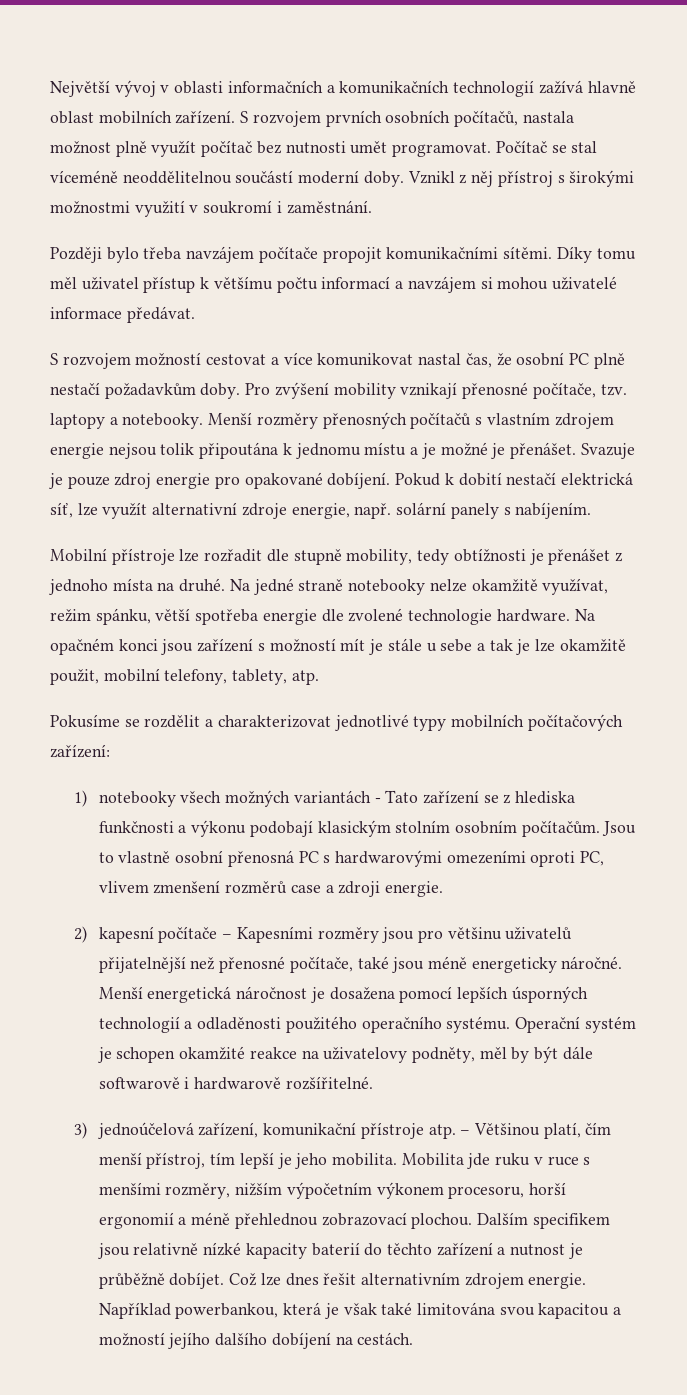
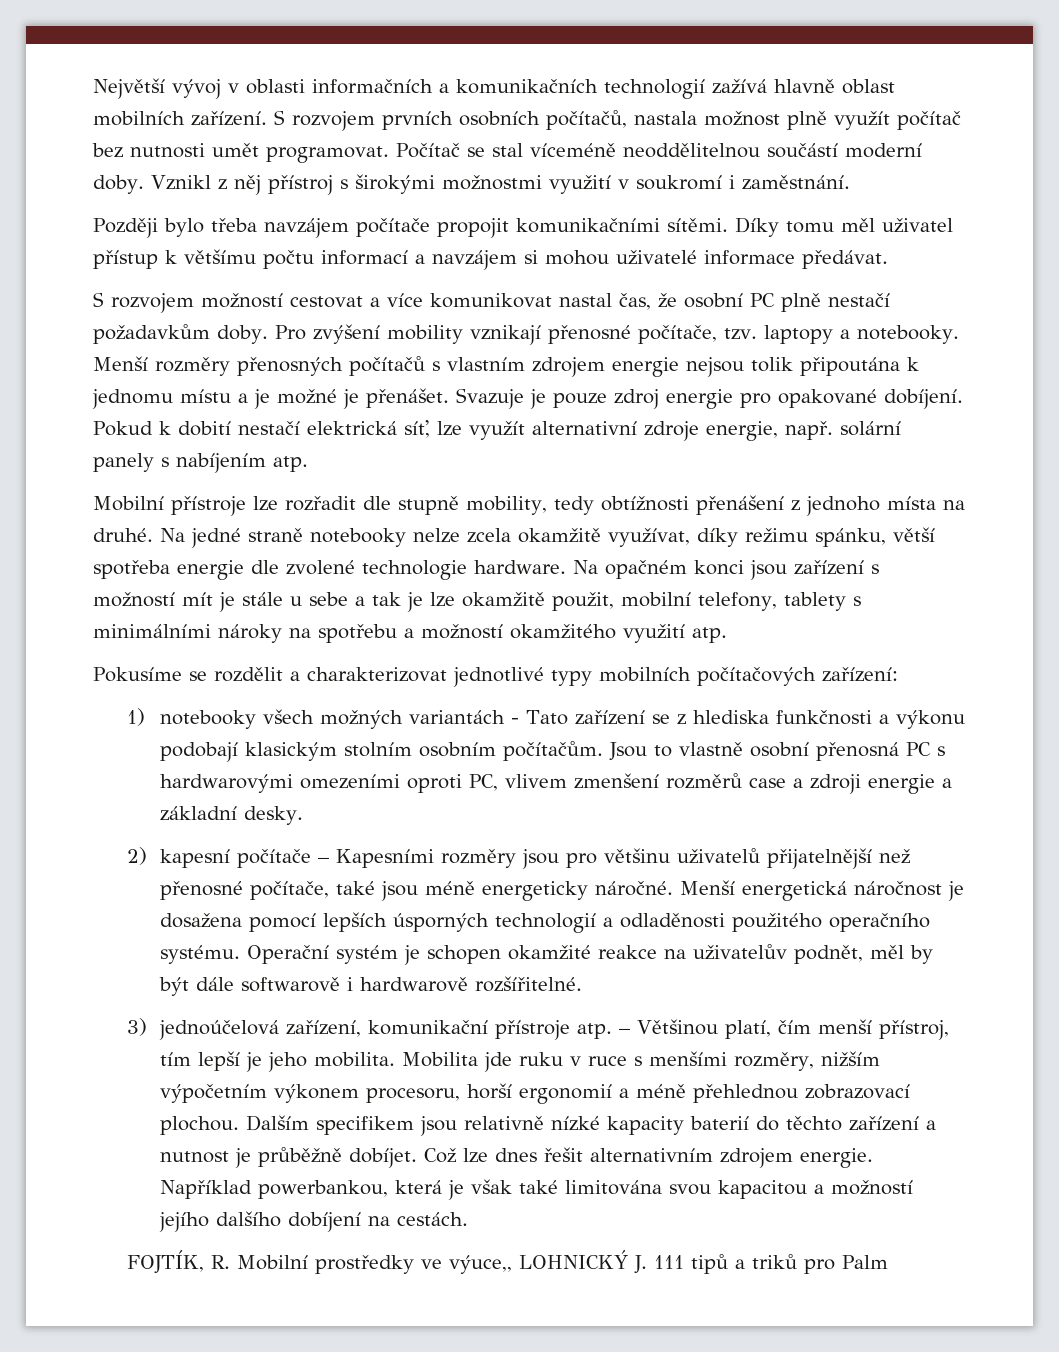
- Pokud k dobití nestačí elektrická síť, lze využít alternativní zdroje energie, např. solární panely s nabíjením.
+ Pokud k dobití nestačí elektrická síť, lze využít alternativní zdroje energie, např. solární panely s nabíjením atp.
- Mobilní přístroje lze rozřadit dle stupně mobility, tedy obtížnosti je přenášet z jednoho místa na druhé.
+ Mobilní přístroje lze rozřadit dle stupně mobility, tedy obtížnosti přenášení z jednoho místa na druhé.
- Na jedné straně notebooky nelze okamžitě využívat, režim spánku, větší spotřeba energie dle zvolené technologie hardware.
+ Na jedné straně notebooky nelze zcela okamžitě využívat, díky režimu spánku, větší spotřeba energie dle zvolené technologie hardware.
- Na opačném konci jsou zařízení s možností mít je stále u sebe a tak je lze okamžitě použit, mobilní telefony, tablety, atp.
+ Na opačném konci jsou zařízení s možností mít je stále u sebe a tak je lze okamžitě použit, mobilní telefony, tablety s minimálními nároky na spotřebu a možností okamžitého využití atp.
- Jsou to vlastně osobní přenosná PC s hardwarovými omezeními oproti PC, vlivem zmenšení rozměrů case a zdroji energie.
+ Jsou to vlastně osobní přenosná PC s hardwarovými omezeními oproti PC, vlivem zmenšení rozměrů case a zdroji energie a základní desky.
- Operační systém je schopen okamžité reakce na uživatelovy podněty, měl by být dále softwarově i hardwarově rozšířitelné.
+ Operační systém je schopen okamžité reakce na uživatelův podnět, měl by být dále softwarově i hardwarově rozšířitelné.
+ FOJTÍK, R. Mobilní prostředky ve výuce,, LOHNICKÝ J. 111 tipů a triků pro Palm

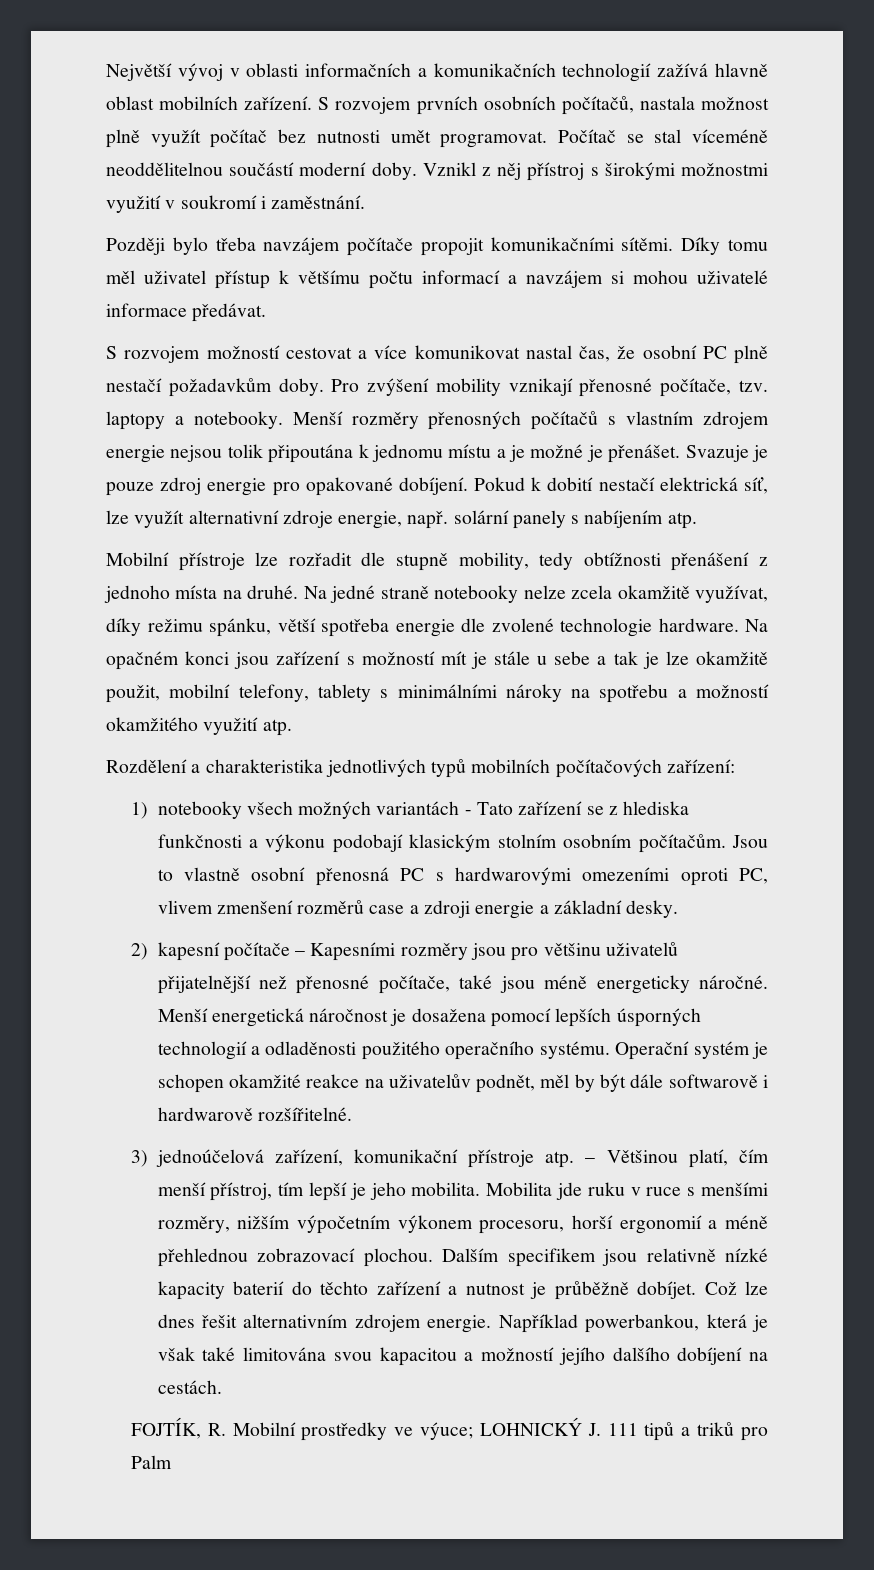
- Pokusíme se rozdělit a charakterizovat jednotlivé typy mobilních počítačových zařízení:
+ Rozdělení a charakteristika jednotlivých typů mobilních počítačových zařízení:
- FOJTÍK, R. Mobilní prostředky ve výuce,, LOHNICKÝ J. 111 tipů a triků pro Palm
+ FOJTÍK, R. Mobilní prostředky ve výuce; LOHNICKÝ J. 111 tipů a triků pro Palm

